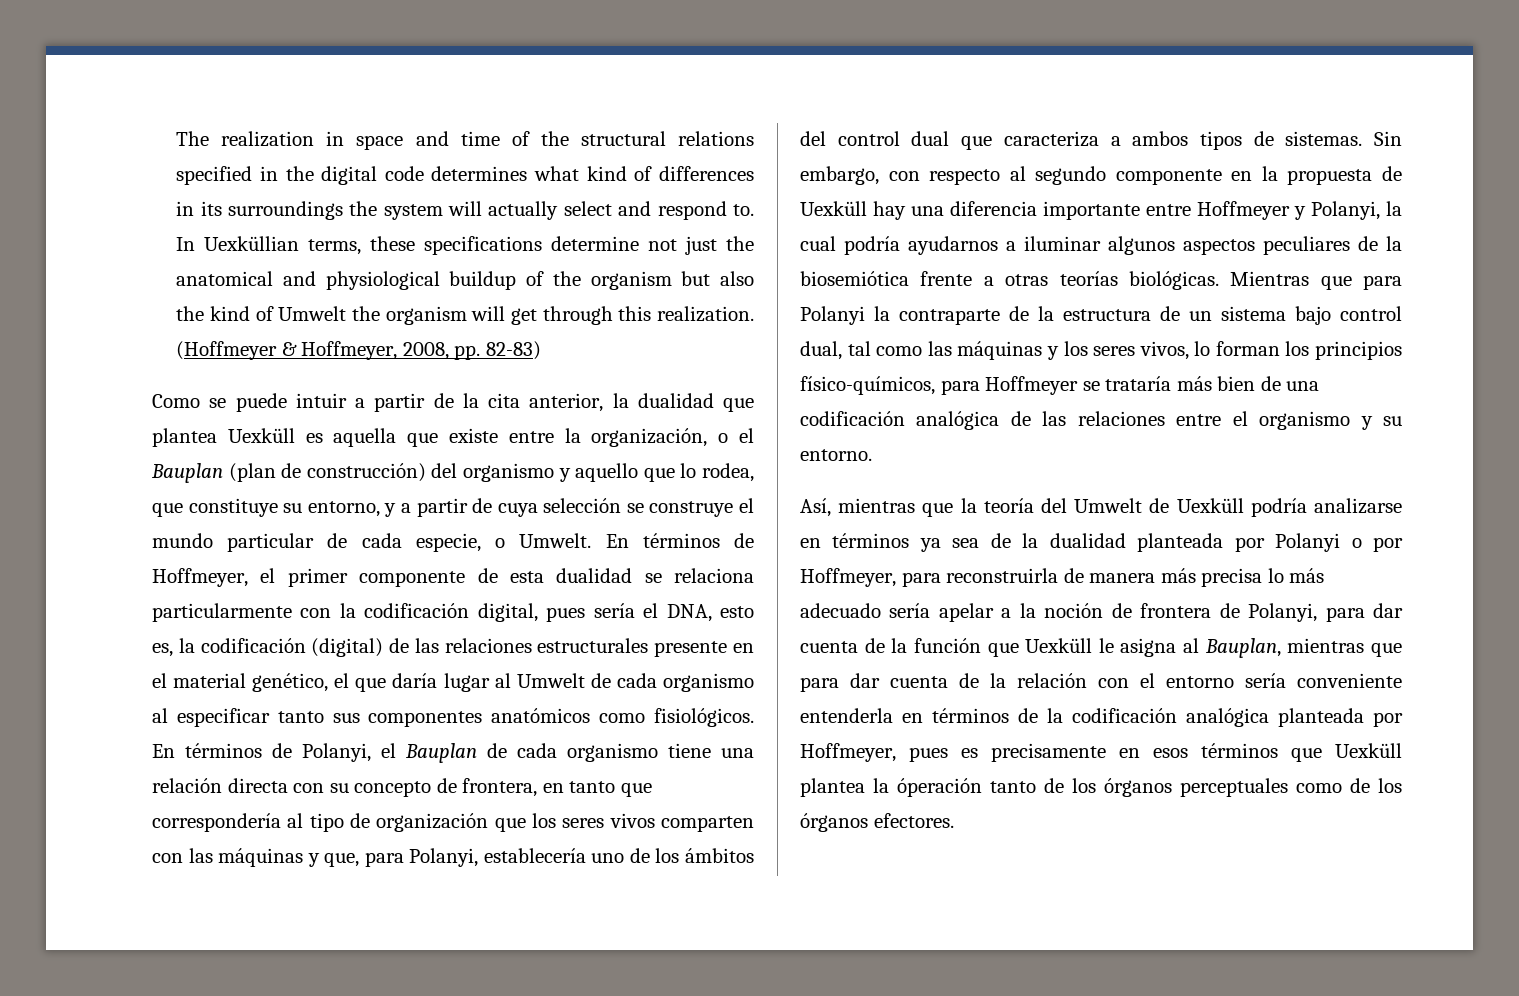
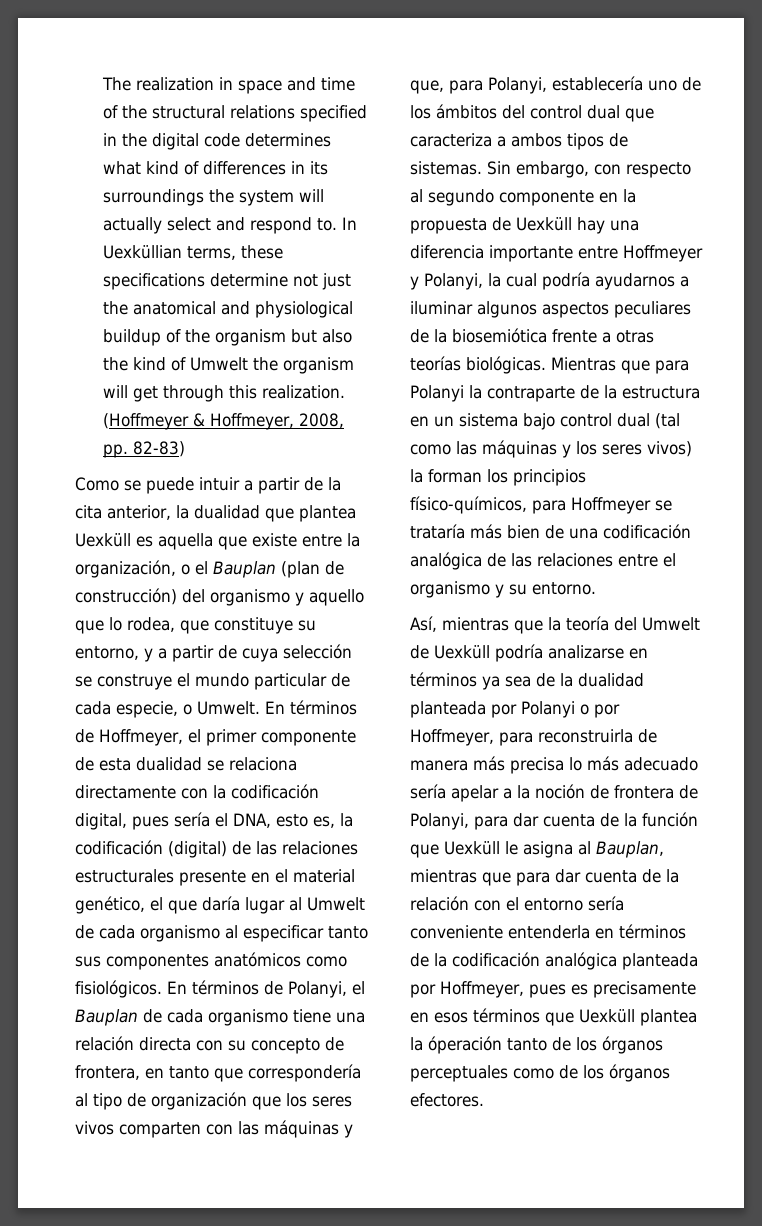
- En términos de Hoffmeyer, el primer componente de esta dualidad se relaciona particularmente con la codificación digital, pues sería el DNA, esto es, la codificación (digital) de las relaciones estructurales presente en el material genético, el que daría lugar al Umwelt de cada organismo al especificar tanto sus componentes anatómicos como fisiológicos.
+ En términos de Hoffmeyer, el primer componente de esta dualidad se relaciona directamente con la codificación digital, pues sería el DNA, esto es, la codificación (digital) de las relaciones estructurales presente en el material genético, el que daría lugar al Umwelt de cada organismo al especificar tanto sus componentes anatómicos como fisiológicos.
- Mientras que para Polanyi la contraparte de la estructura de un sistema bajo control dual, tal como las máquinas y los seres vivos, lo forman los principios físico-químicos, para Hoffmeyer se trataría más bien de una codificación analógica de las relaciones entre el organismo y su entorno.
+ Mientras que para Polanyi la contraparte de la estructura en un sistema bajo control dual (tal como las máquinas y los seres vivos) la forman los principios físico-químicos, para Hoffmeyer se trataría más bien de una codificación analógica de las relaciones entre el organismo y su entorno.

